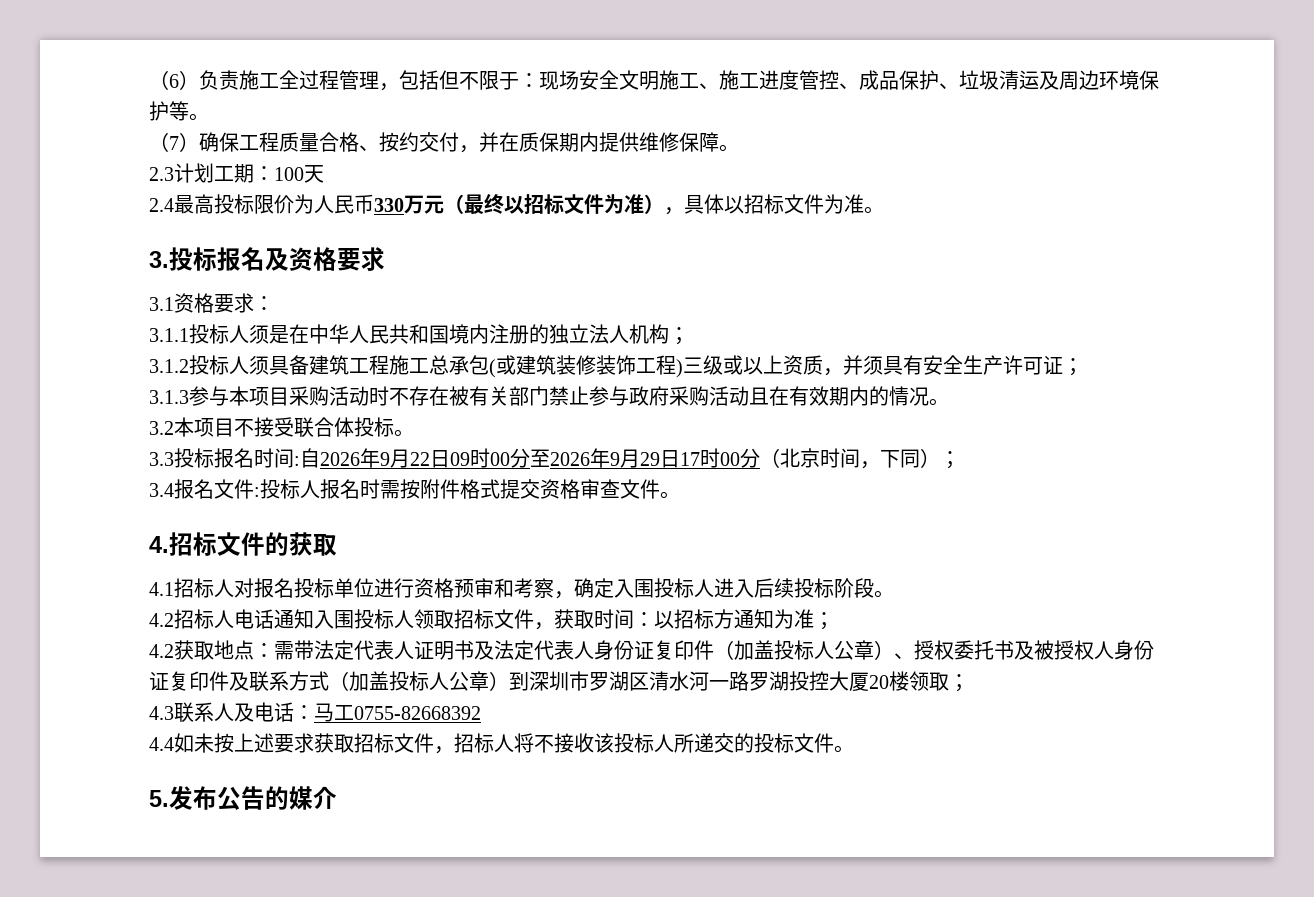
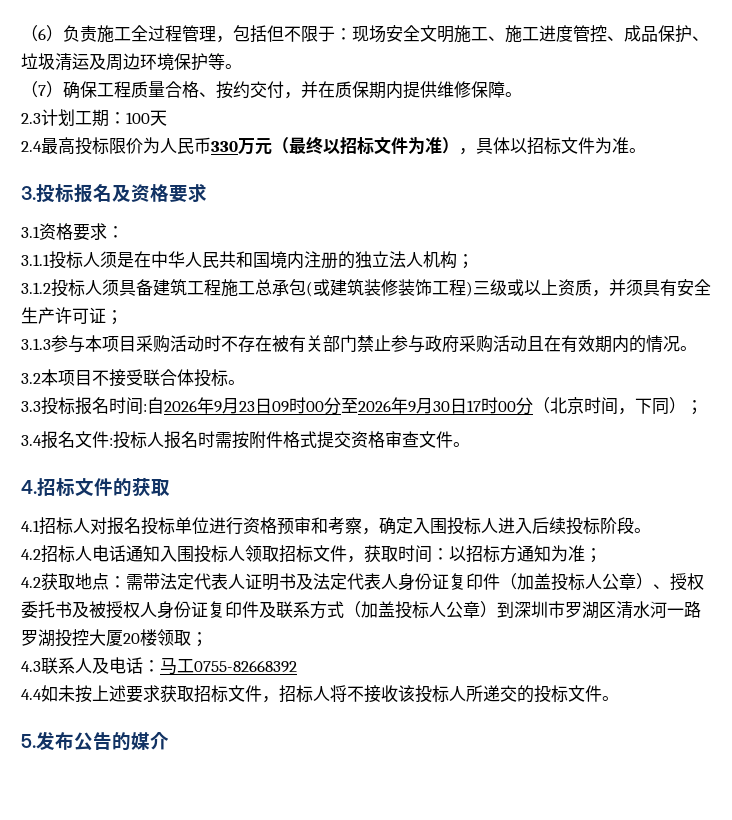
- 3.3投标报名时间:自2026年9月22日09时00分至2026年9月29日17时00分（北京时间，下同）；
+ 3.3投标报名时间:自2026年9月23日09时00分至2026年9月30日17时00分（北京时间，下同）；

